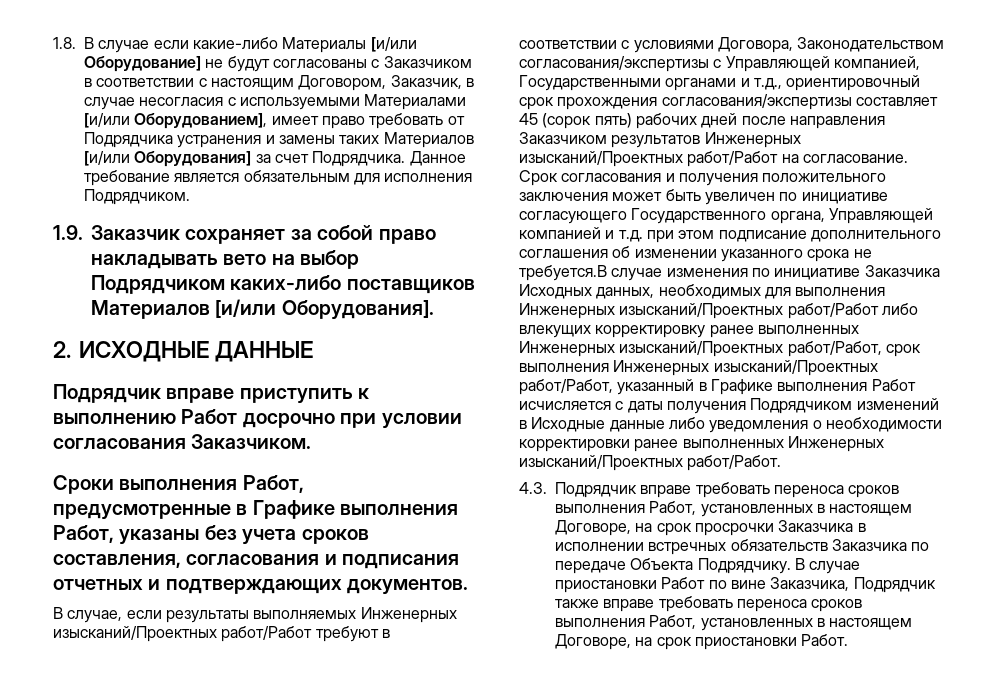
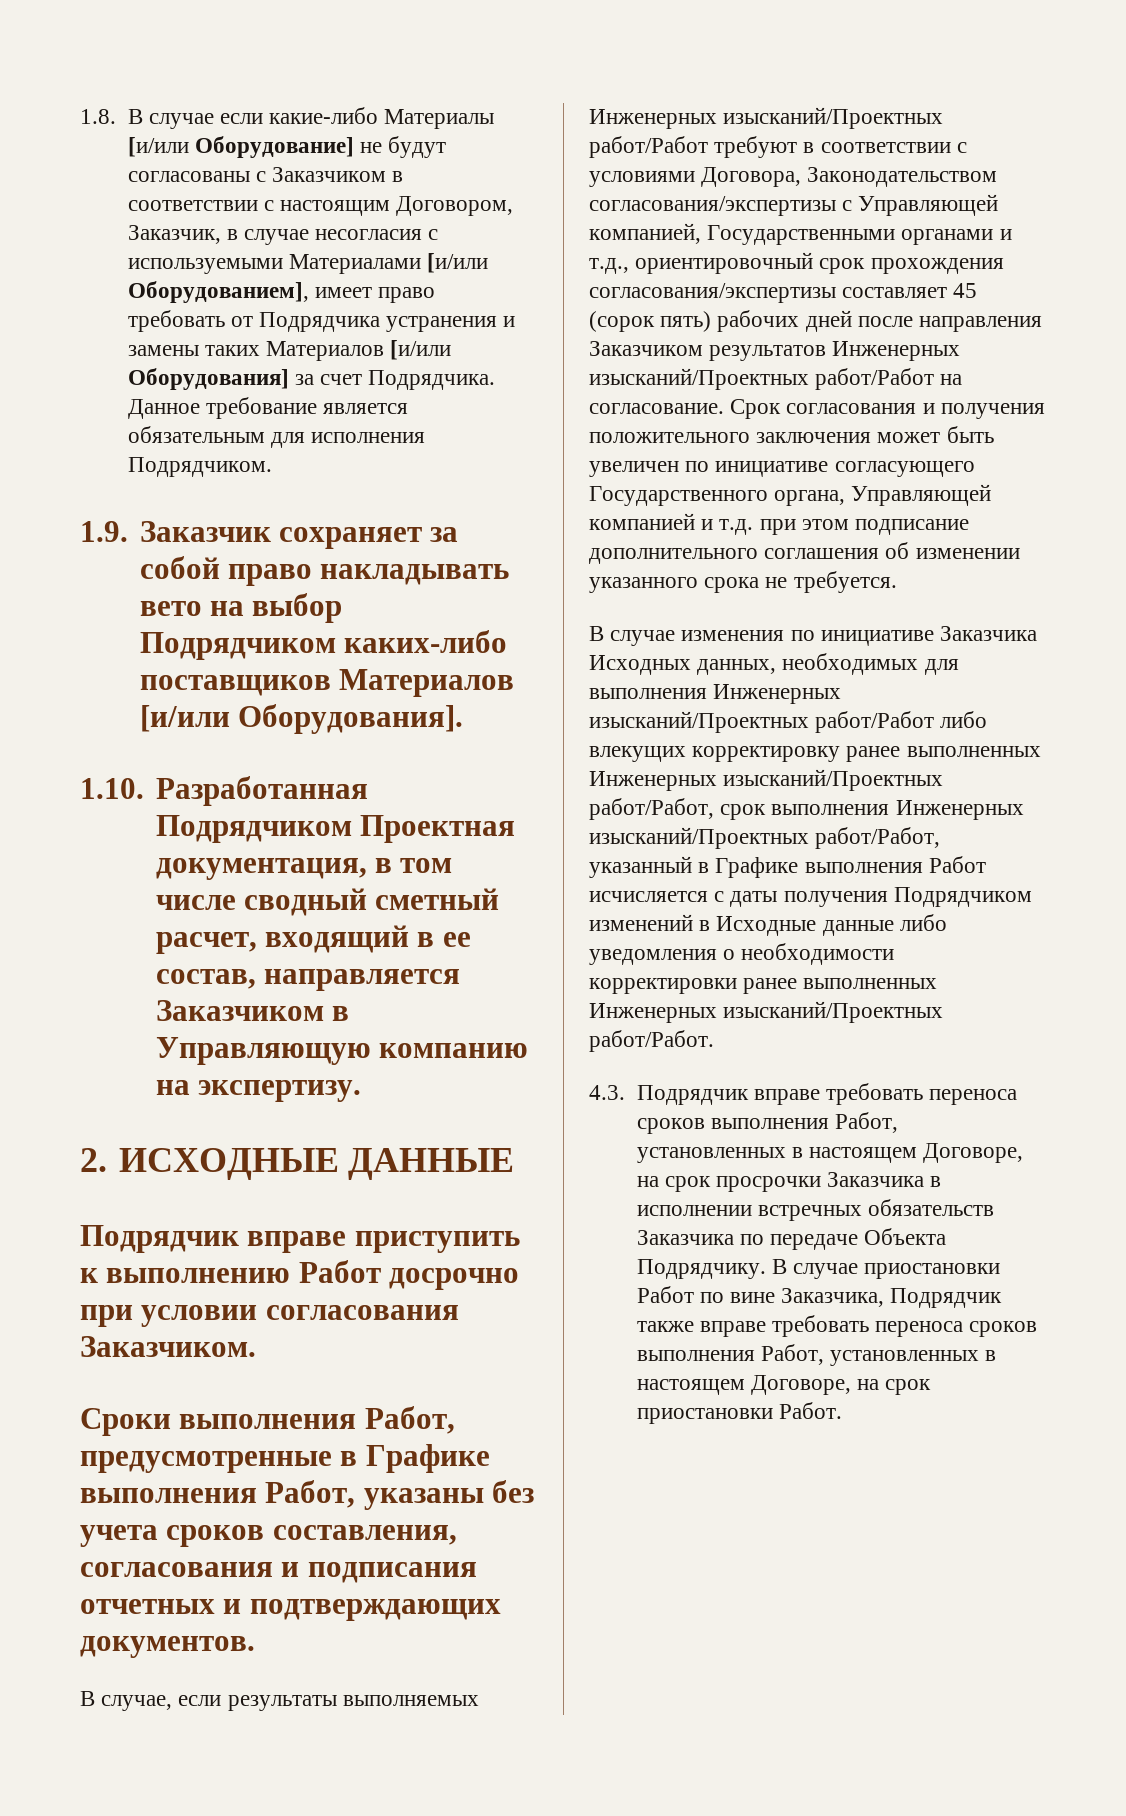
+ 1.10. Разработанная Подрядчиком Проектная документация, в том числе сводный сметный расчет, входящий в ее состав, направляется Заказчиком в Управляющую компанию на экспертизу.
- Срок согласования и получения положительного заключения может быть увеличен по инициативе согласующего Государственного органа, Управляющей компанией и т.д. при этом подписание дополнительного соглашения об изменении указанного срока не требуется.В случае изменения по инициативе Заказчика Исходных данных, необходимых для выполнения Инженерных изысканий/Проектных работ/Работ либо влекущих корректировку ранее выполненных Инженерных изысканий/Проектных работ/Работ, срок выполнения Инженерных изысканий/Проектных работ/Работ, указанный в Графике выполнения Работ исчисляется с даты получения Подрядчиком изменений в Исходные данные либо уведомления о необходимости корректировки ранее выполненных Инженерных изысканий/Проектных работ/Работ.
+ Срок согласования и получения положительного заключения может быть увеличен по инициативе согласующего Государственного органа, Управляющей компанией и т.д. при этом подписание дополнительного соглашения об изменении указанного срока не требуется.
+ В случае изменения по инициативе Заказчика Исходных данных, необходимых для выполнения Инженерных изысканий/Проектных работ/Работ либо влекущих корректировку ранее выполненных Инженерных изысканий/Проектных работ/Работ, срок выполнения Инженерных изысканий/Проектных работ/Работ, указанный в Графике выполнения Работ исчисляется с даты получения Подрядчиком изменений в Исходные данные либо уведомления о необходимости корректировки ранее выполненных Инженерных изысканий/Проектных работ/Работ.

